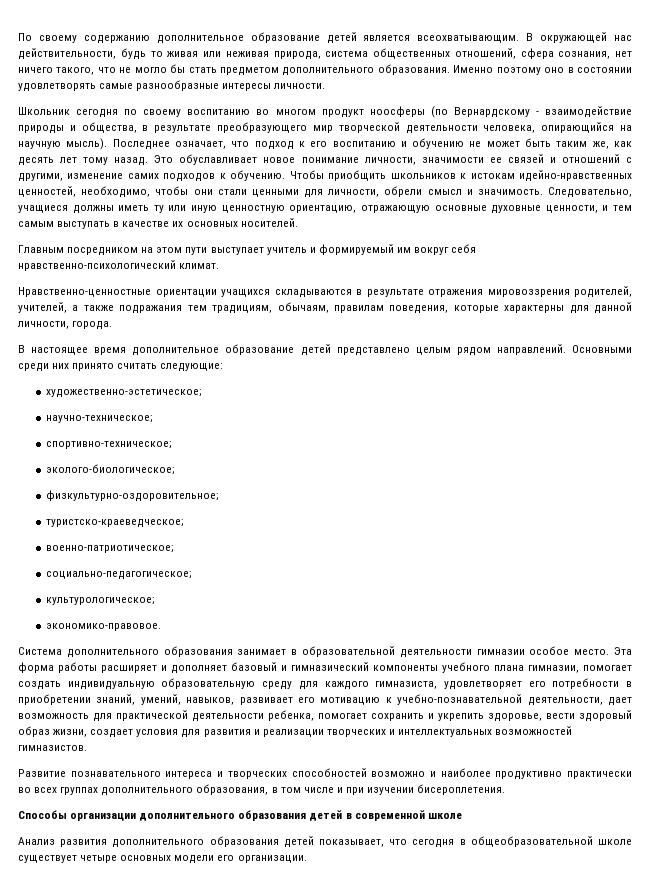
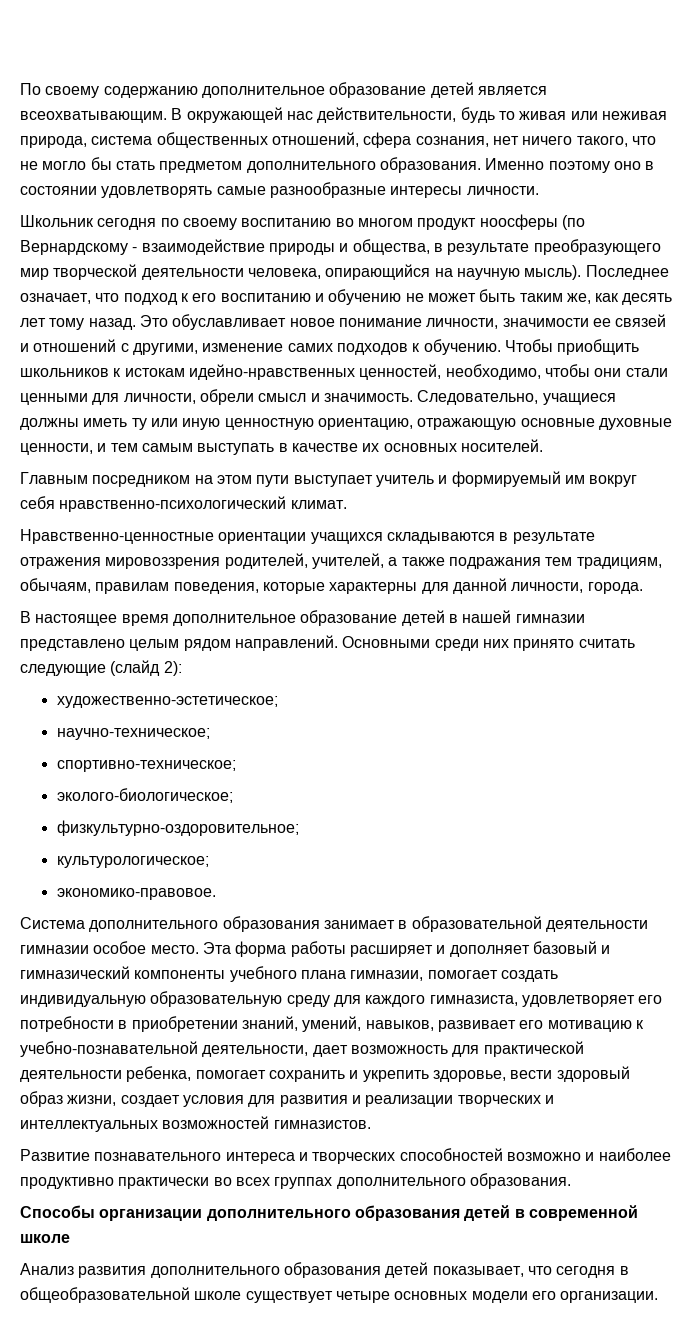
- В настоящее время дополнительное образование детей представлено целым рядом направлений.
+ В настоящее время дополнительное образование детей в нашей гимназии представлено целым рядом направлений.
- Основными среди них принято считать следующие:
+ Основными среди них принято считать следующие (слайд 2):
- туристско-краеведческое;
- военно-патриотическое;
- социально-педагогическое;
- Развитие познавательного интереса и творческих способностей возможно и наиболее продуктивно практически во всех группах дополнительного образования, в том числе и при изучении бисероплетения.
+ Развитие познавательного интереса и творческих способностей возможно и наиболее продуктивно практически во всех группах дополнительного образования.

